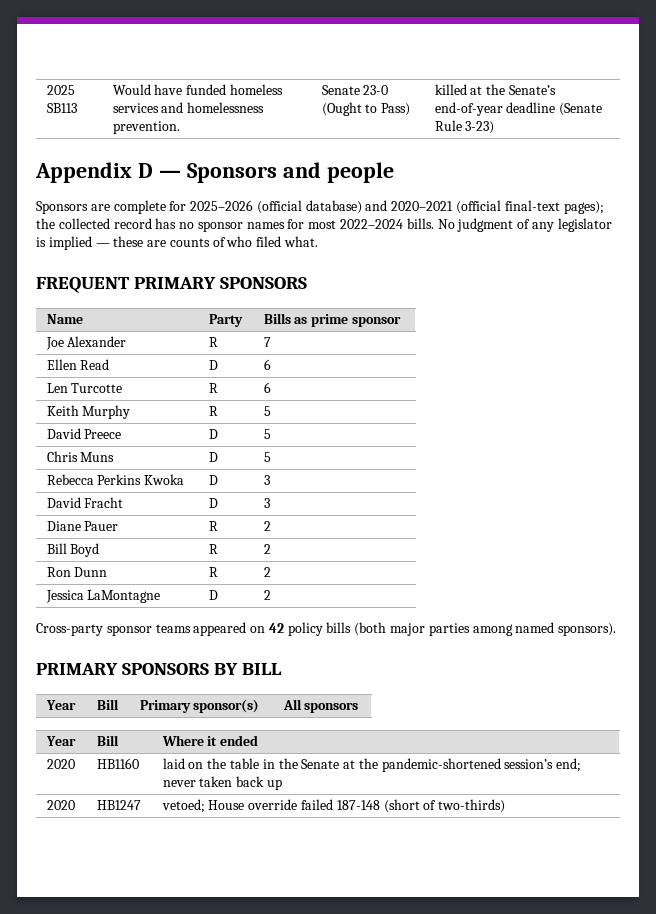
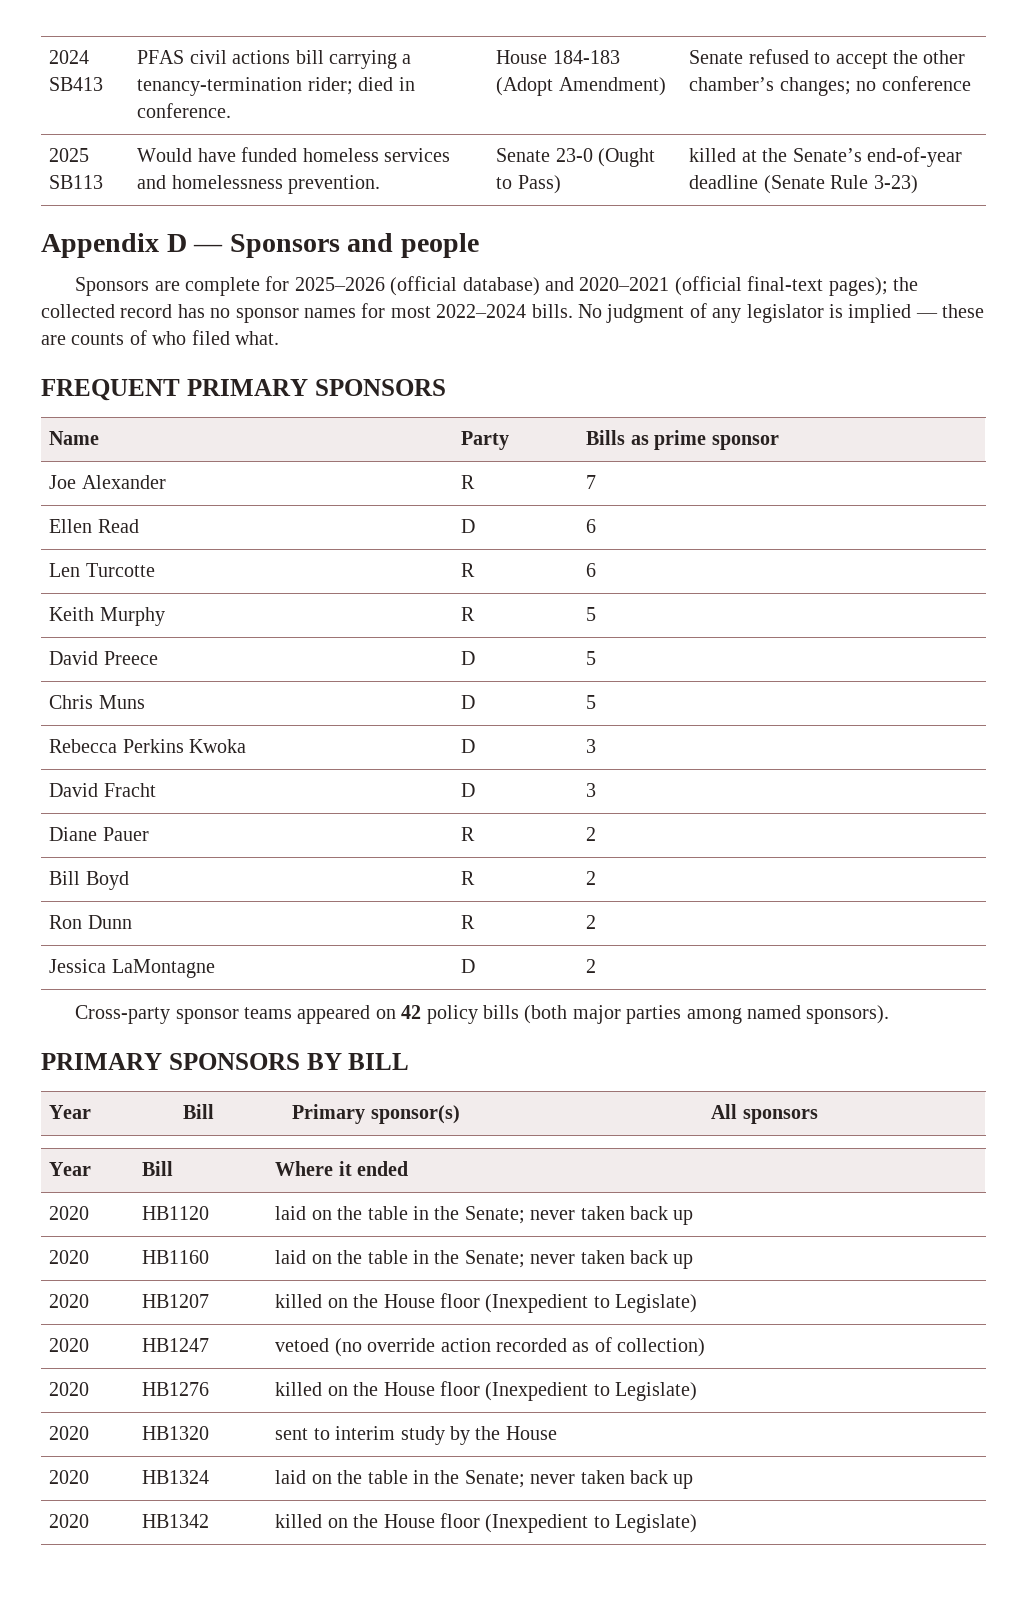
+ 2024 SB413 | PFAS civil actions bill carrying a tenancy-termination rider; died in conference. | House 184-183 (Adopt Amendment) | Senate refused to accept the other chamber’s changes; no conference
+ 2020 | HB1120 | laid on the table in the Senate; never taken back up
- 2020 | HB1160 | laid on the table in the Senate at the pandemic-shortened session’s end; never taken back up
- 2020 | HB1247 | vetoed; House override failed 187-148 (short of two-thirds)
+ 2020 | HB1160 | laid on the table in the Senate; never taken back up
+ 2020 | HB1207 | killed on the House floor (Inexpedient to Legislate)
+ 2020 | HB1247 | vetoed (no override action recorded as of collection)
+ 2020 | HB1276 | killed on the House floor (Inexpedient to Legislate)
+ 2020 | HB1320 | sent to interim study by the House
+ 2020 | HB1324 | laid on the table in the Senate; never taken back up
+ 2020 | HB1342 | killed on the House floor (Inexpedient to Legislate)

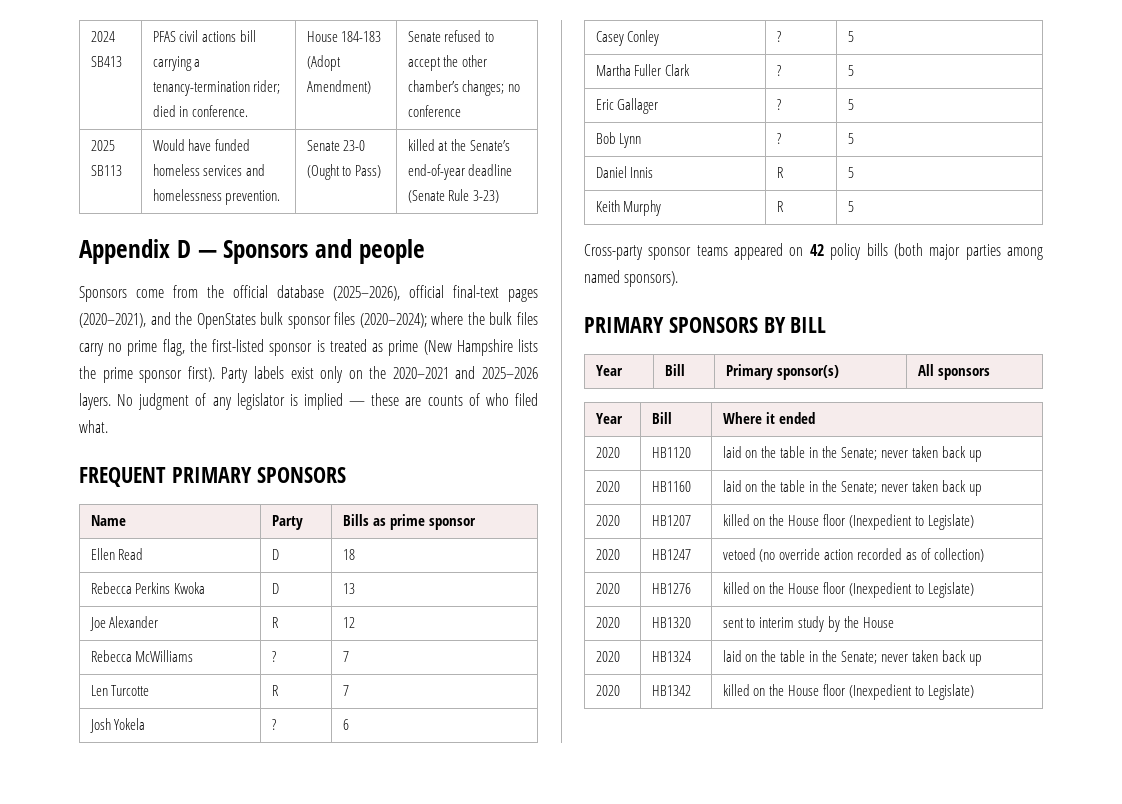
- Sponsors are complete for 2025–2026 (official database) and 2020–2021 (official final-text pages); the collected record has no sponsor names for most 2022–2024 bills.
+ Sponsors come from the official database (2025–2026), official final-text pages (2020–2021), and the OpenStates bulk sponsor files (2020–2024); where the bulk files carry no prime flag, the first-listed sponsor is treated as prime (New Hampshire lists the prime sponsor first). Party labels exist only on the 2020–2021 and 2025–2026 layers.
- Joe Alexander | R | 7
- Ellen Read | D | 6
- Len Turcotte | R | 6
+ Ellen Read | D | 18
+ Rebecca Perkins Kwoka | D | 13
+ Joe Alexander | R | 12
+ Rebecca McWilliams | ? | 7
+ Len Turcotte | R | 7
+ Josh Yokela | ? | 6
+ Casey Conley | ? | 5
+ Martha Fuller Clark | ? | 5
+ Eric Gallager | ? | 5
+ Bob Lynn | ? | 5
+ Daniel Innis | R | 5
  Keith Murphy | R | 5
- David Preece | D | 5
- Chris Muns | D | 5
- Rebecca Perkins Kwoka | D | 3
- David Fracht | D | 3
- Diane Pauer | R | 2
- Bill Boyd | R | 2
- Ron Dunn | R | 2
- Jessica LaMontagne | D | 2

